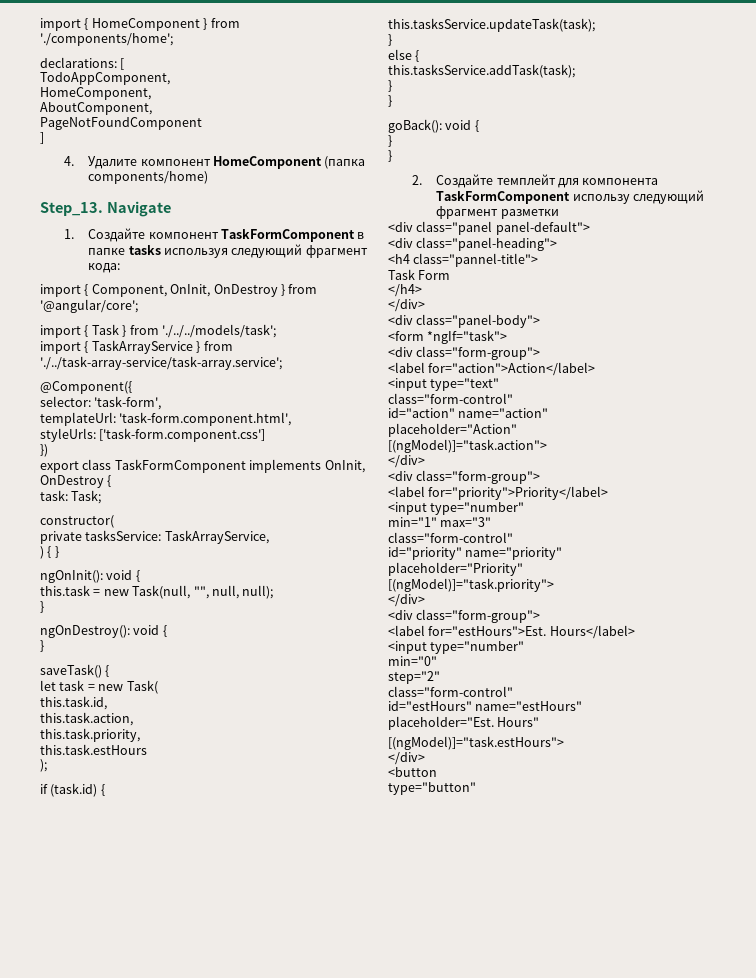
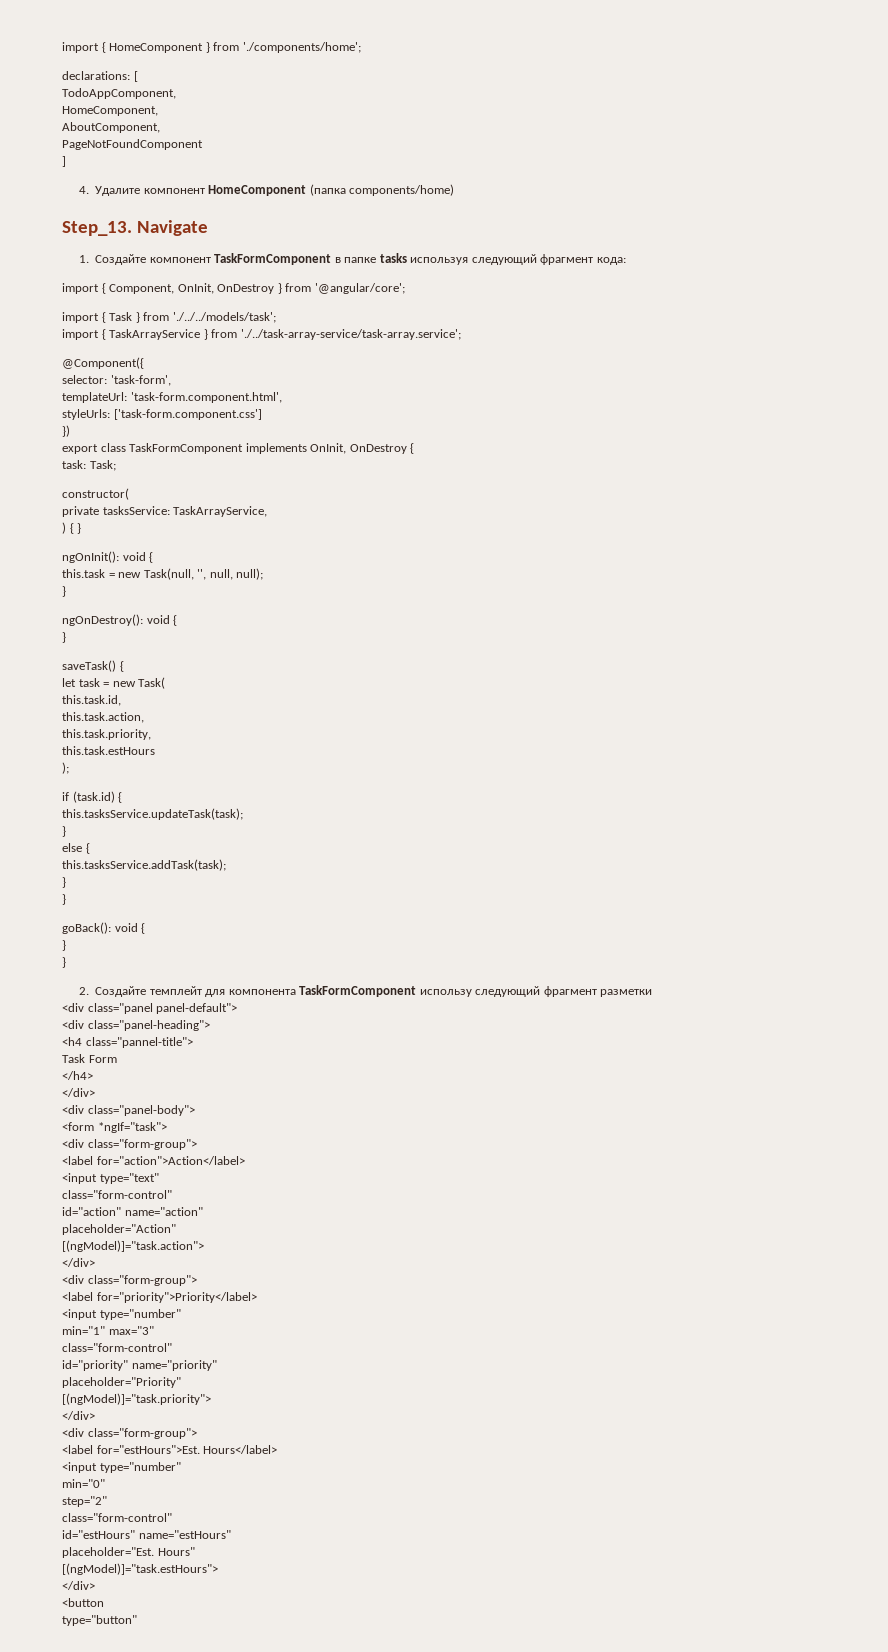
- this.task = new Task(null, "", null, null);
+ this.task = new Task(null, '', null, null);

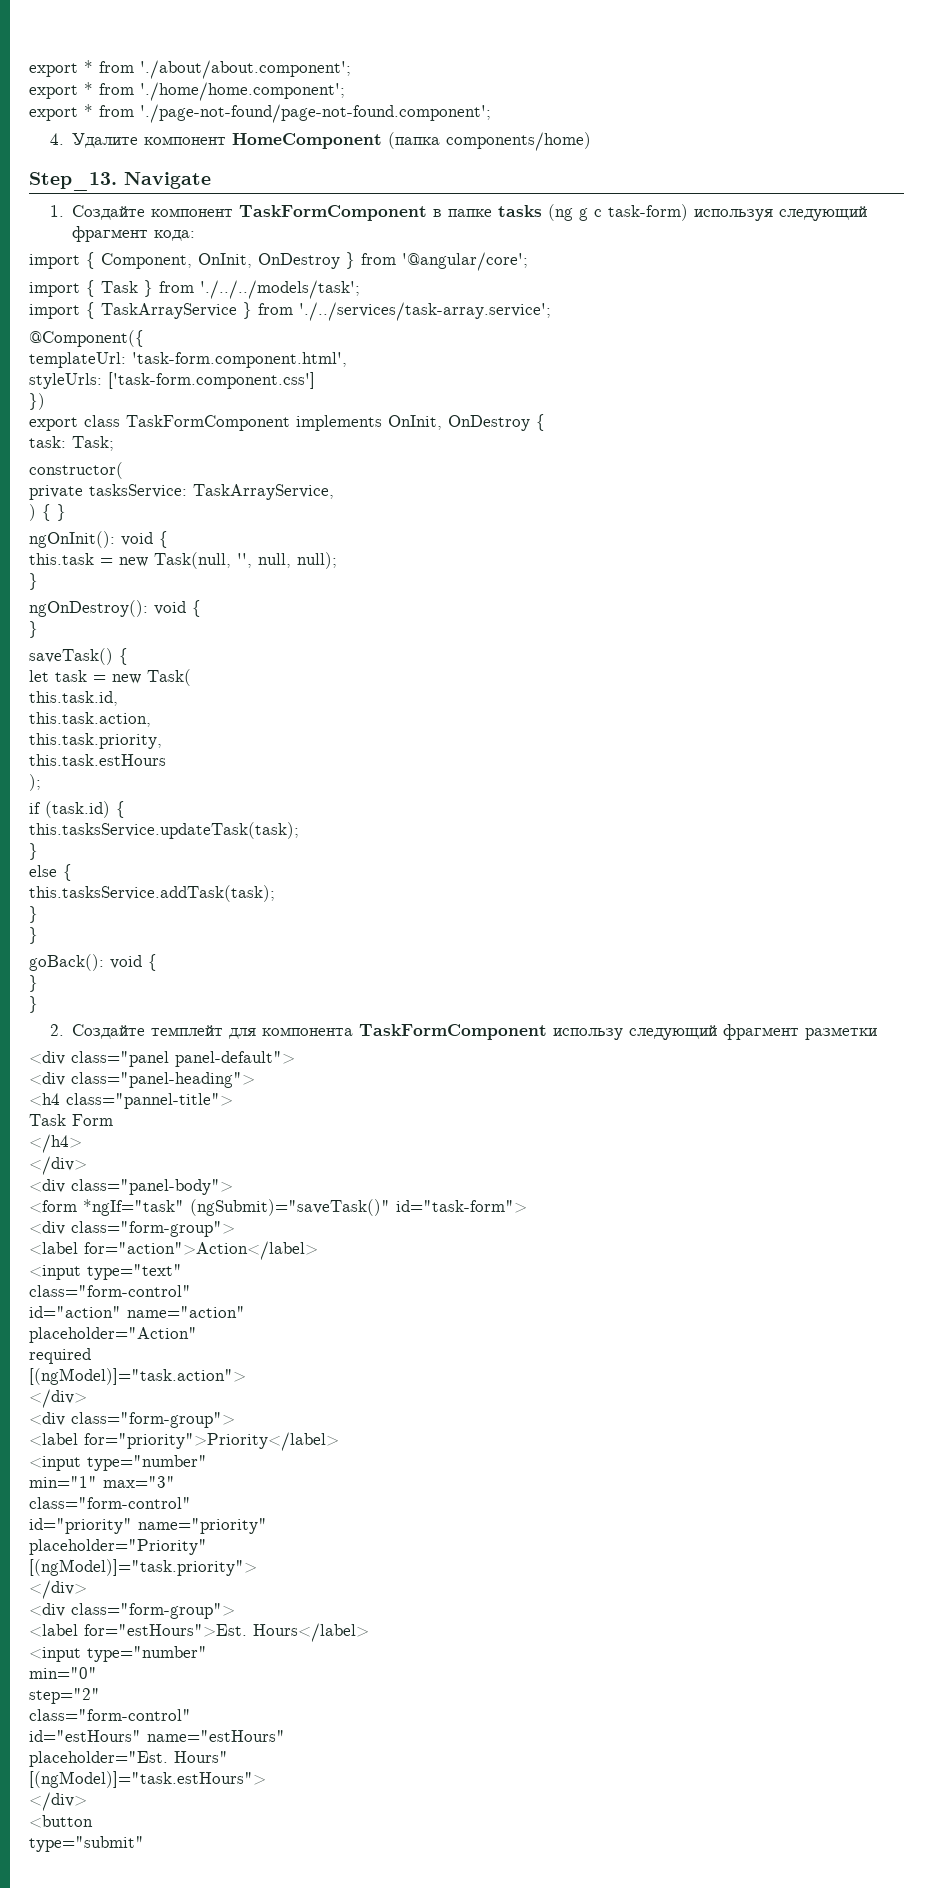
- import { HomeComponent } from './components/home';
- declarations: [
- TodoAppComponent,
- HomeComponent,
- AboutComponent,
- PageNotFoundComponent
- ]
+ export * from './about/about.component';
+ export * from './home/home.component';
+ export * from './page-not-found/page-not-found.component';
- 1. Создайте компонент TaskFormComponent в папке tasks используя следующий фрагмент кода:
+ 1. Создайте компонент TaskFormComponent в папке tasks (ng g c task-form) используя следующий фрагмент кода:
- import { TaskArrayService } from './../task-array-service/task-array.service';
+ import { TaskArrayService } from './../services/task-array.service';
- selector: 'task-form',
- <form *ngIf="task">
+ <form *ngIf="task" (ngSubmit)="saveTask()" id="task-form">
+ required
- type="button"
+ type="submit"

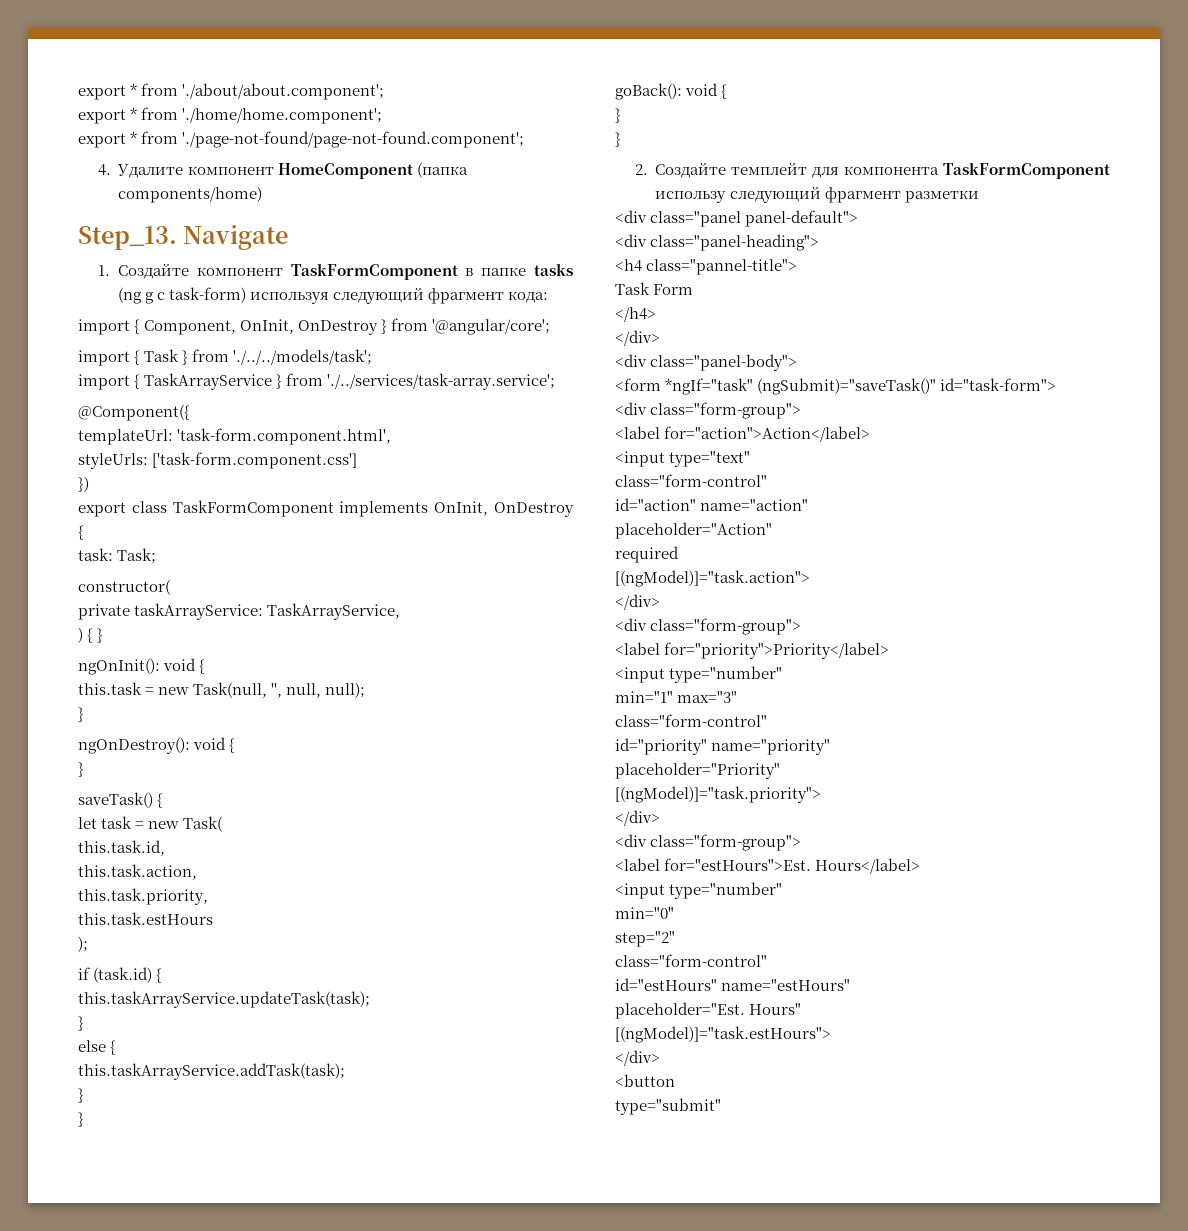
- private tasksService: TaskArrayService,
+ private taskArrayService: TaskArrayService,
- this.tasksService.updateTask(task);
+ this.taskArrayService.updateTask(task);
- this.tasksService.addTask(task);
+ this.taskArrayService.addTask(task);

